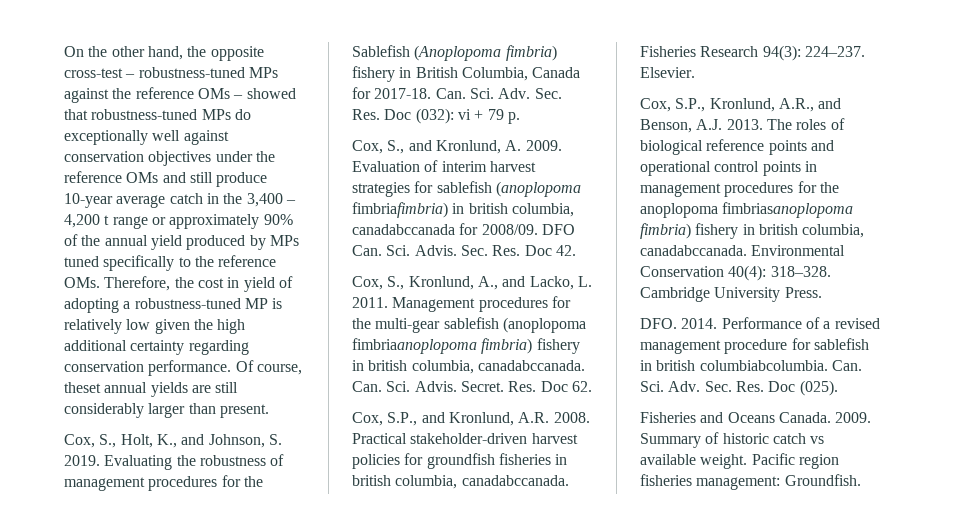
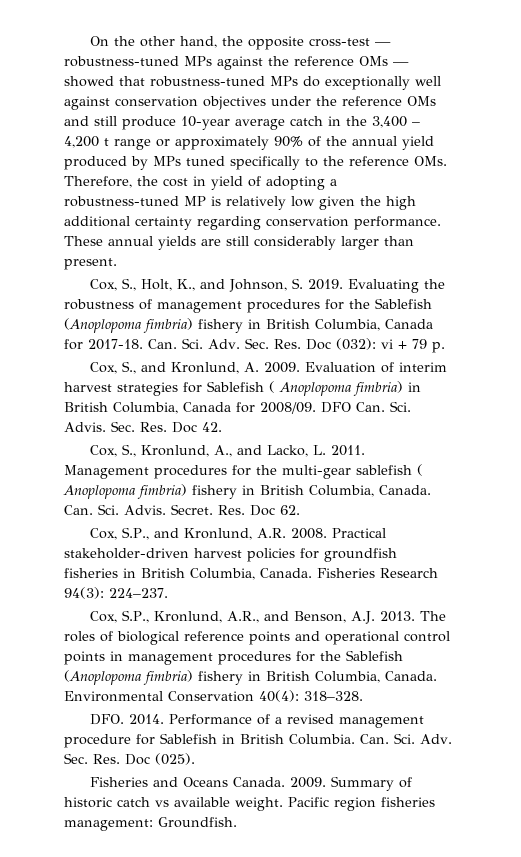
- On the other hand, the opposite cross-test – robustness-tuned MPs against the reference OMs – showed that robustness-tuned MPs do exceptionally well against conservation objectives under the reference OMs and still produce 10-year average catch in the 3,400 – 4,200 t range or approximately 90% of the annual yield produced by MPs tuned specifically to the reference OMs. Therefore, the cost in yield of adopting a robustness-tuned MP is relatively low given the high additional certainty regarding conservation performance.
+ On the other hand, the opposite cross-test — robustness-tuned MPs against the reference OMs — showed that robustness-tuned MPs do exceptionally well against conservation objectives under the reference OMs and still produce 10-year average catch in the 3,400 – 4,200 t range or approximately 90% of the annual yield produced by MPs tuned specifically to the reference OMs. Therefore, the cost in yield of adopting a robustness-tuned MP is relatively low given the high additional certainty regarding conservation performance.
- Of course, theset annual yields are still considerably larger than present.
+ These annual yields are still considerably larger than present.
- Evaluation of interim harvest strategies for sablefish (anoplopoma fimbriafimbria) in british columbia, canadabccanada for 2008/09.
+ Evaluation of interim harvest strategies for Sablefish ( Anoplopoma fimbria) in British Columbia, Canada for 2008/09.
- Management procedures for the multi-gear sablefish (anoplopoma fimbriaanoplopoma fimbria) fishery in british columbia, canadabccanada.
+ Management procedures for the multi-gear sablefish ( Anoplopoma fimbria) fishery in British Columbia, Canada.
- Practical stakeholder-driven harvest policies for groundfish fisheries in british columbia, canadabccanada.
+ Practical stakeholder-driven harvest policies for groundfish fisheries in British Columbia, Canada.
- Elsevier.
- The roles of biological reference points and operational control points in management procedures for the anoplopoma fimbriasanoplopoma fimbria) fishery in british columbia, canadabccanada.
+ The roles of biological reference points and operational control points in management procedures for the Sablefish (Anoplopoma fimbria) fishery in British Columbia, Canada.
- Cambridge University Press.
- Performance of a revised management procedure for sablefish in british columbiabcolumbia.
+ Performance of a revised management procedure for Sablefish in British Columbia.

